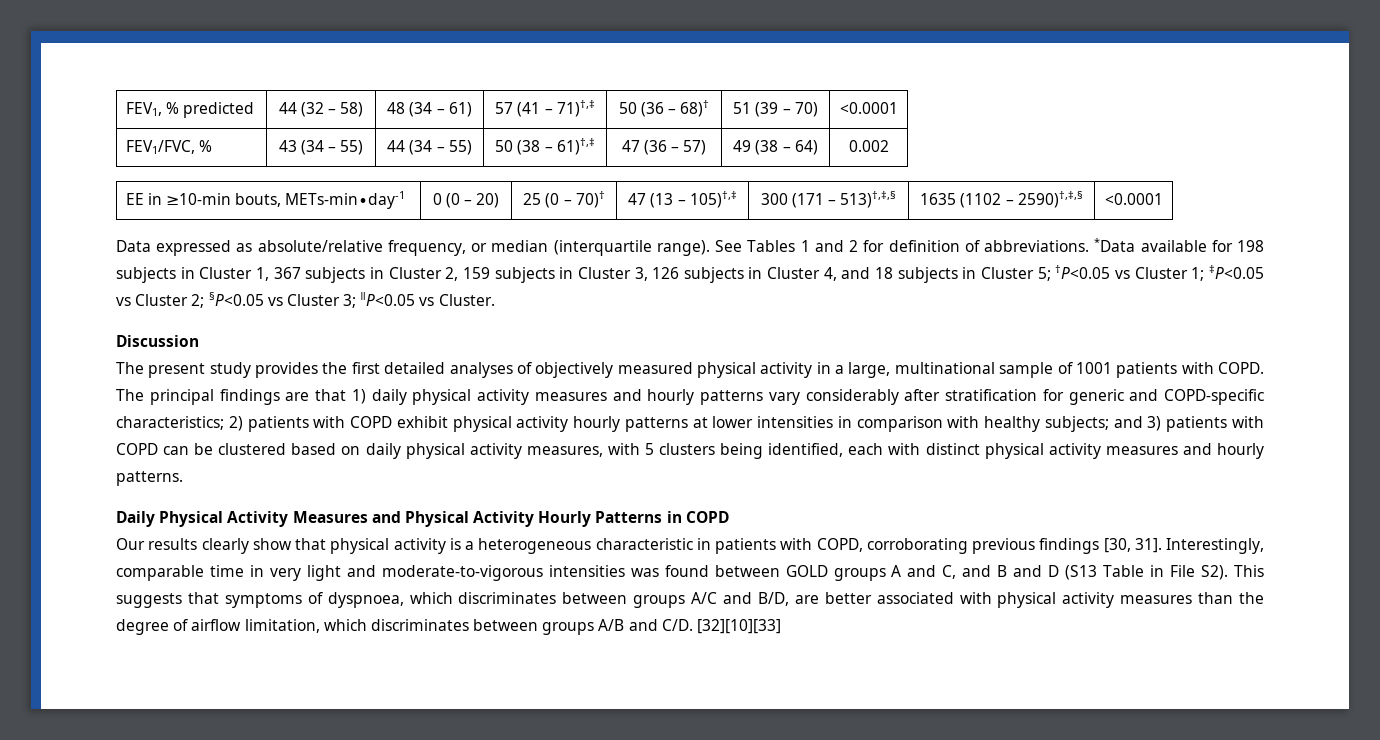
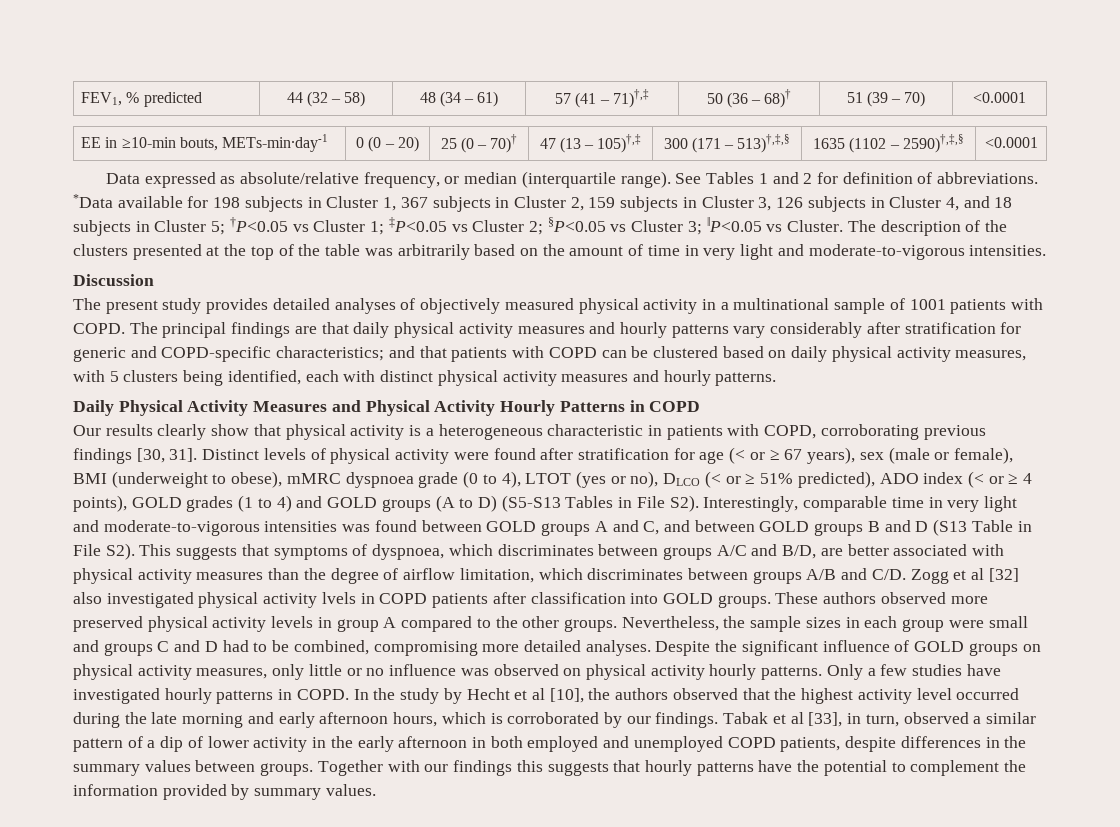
- FEV1/FVC, % | 43 (34 – 55) | 44 (34 – 55) | 50 (38 – 61)†,‡ | 47 (36 – 57) | 49 (38 – 64) | 0.002
+ The description of the clusters presented at the top of the table was arbitrarily based on the amount of time in very light and moderate-to-vigorous intensities.
- The present study provides the first detailed analyses of objectively measured physical activity in a large, multinational sample of 1001 patients with COPD.
+ The present study provides detailed analyses of objectively measured physical activity in a multinational sample of 1001 patients with COPD.
- The principal findings are that 1) daily physical activity measures and hourly patterns vary considerably after stratification for generic and COPD-specific characteristics; 2) patients with COPD exhibit physical activity hourly patterns at lower intensities in comparison with healthy subjects; and 3) patients with COPD can be clustered based on daily physical activity measures, with 5 clusters being identified, each with distinct physical activity measures and hourly patterns.
+ The principal findings are that daily physical activity measures and hourly patterns vary considerably after stratification for generic and COPD-specific characteristics; and that patients with COPD can be clustered based on daily physical activity measures, with 5 clusters being identified, each with distinct physical activity measures and hourly patterns.
- Interestingly, comparable time in very light and moderate-to-vigorous intensities was found between GOLD groups A and C, and B and D (S13 Table in File S2). This suggests that symptoms of dyspnoea, which discriminates between groups A/C and B/D, are better associated with physical activity measures than the degree of airflow limitation, which discriminates between groups A/B and C/D. [32][10][33]
+ Distinct levels of physical activity were found after stratification for age (< or ≥ 67 years), sex (male or female), BMI (underweight to obese), mMRC dyspnoea grade (0 to 4), LTOT (yes or no), DLCO (< or ≥ 51% predicted), ADO index (< or ≥ 4 points), GOLD grades (1 to 4) and GOLD groups (A to D) (S5-S13 Tables in File S2). Interestingly, comparable time in very light and moderate-to-vigorous intensities was found between GOLD groups A and C, and between GOLD groups B and D (S13 Table in File S2). This suggests that symptoms of dyspnoea, which discriminates between groups A/C and B/D, are better associated with physical activity measures than the degree of airflow limitation, which discriminates between groups A/B and C/D. Zogg et al [32] also investigated physical activity lvels in COPD patients after classification into GOLD groups. These authors observed more preserved physical activity levels in group A compared to the other groups. Nevertheless, the sample sizes in each group were small and groups C and D had to be combined, compromising more detailed analyses. Despite the significant influence of GOLD groups on physical activity measures, only little or no influence was observed on physical activity hourly patterns. Only a few studies have investigated hourly patterns in COPD. In the study by Hecht et al [10], the authors observed that the highest activity level occurred during the late morning and early afternoon hours, which is corroborated by our findings. Tabak et al [33], in turn, observed a similar pattern of a dip of lower activity in the early afternoon in both employed and unemployed COPD patients, despite differences in the summary values between groups. Together with our findings this suggests that hourly patterns have the potential to complement the information provided by summary values.

